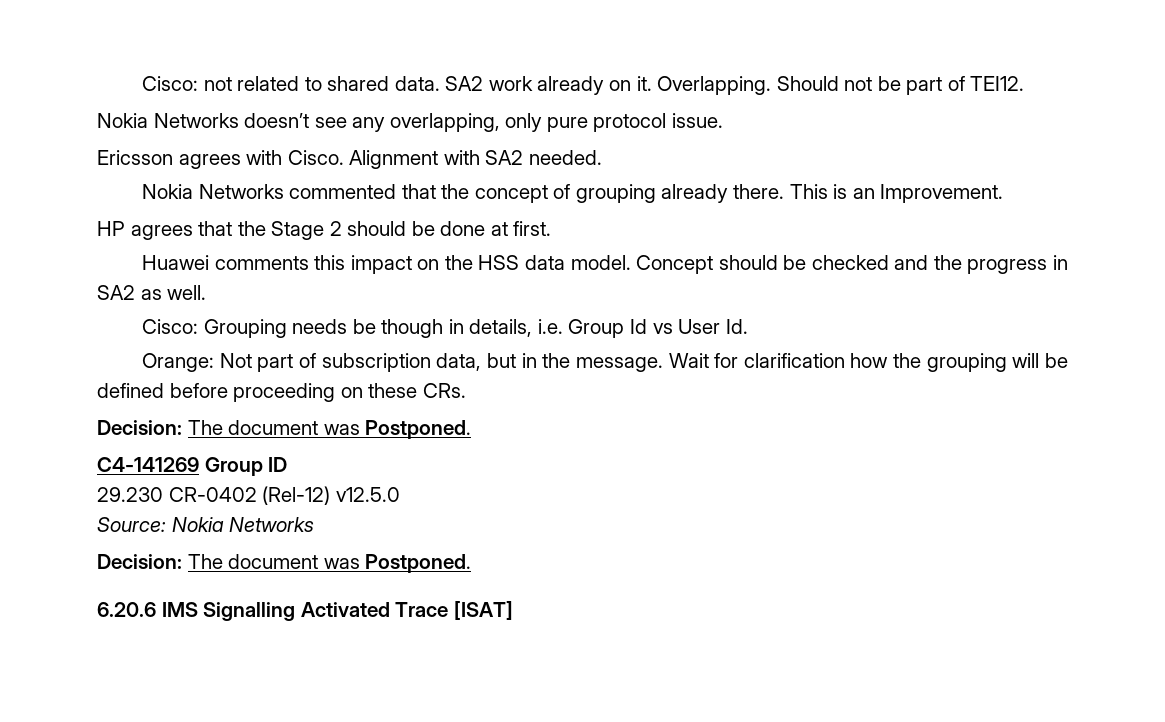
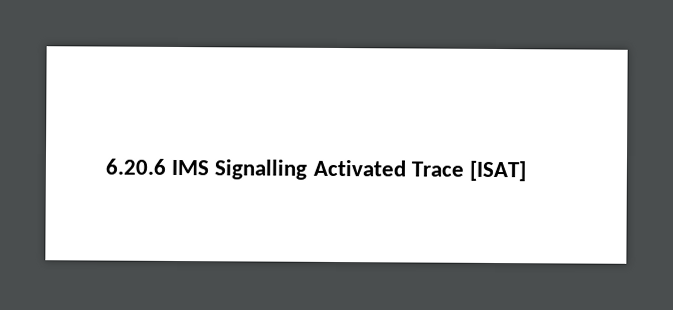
- Cisco: not related to shared data. SA2 work already on it. Overlapping. Should not be part of TEI12.
- Nokia Networks doesn’t see any overlapping, only pure protocol issue.
- Ericsson agrees with Cisco. Alignment with SA2 needed.
- Nokia Networks commented that the concept of grouping already there. This is an Improvement.
- HP agrees that the Stage 2 should be done at first.
- Huawei comments this impact on the HSS data model. Concept should be checked and the progress in SA2 as well.
- Cisco: Grouping needs be though in details, i.e. Group Id vs User Id.
- Orange: Not part of subscription data, but in the message. Wait for clarification how the grouping will be defined before proceeding on these CRs.
- Decision: The document was Postponed.
- C4-141269 Group ID
- 29.230 CR-0402 (Rel-12) v12.5.0
- Source: Nokia Networks
- Decision: The document was Postponed.

